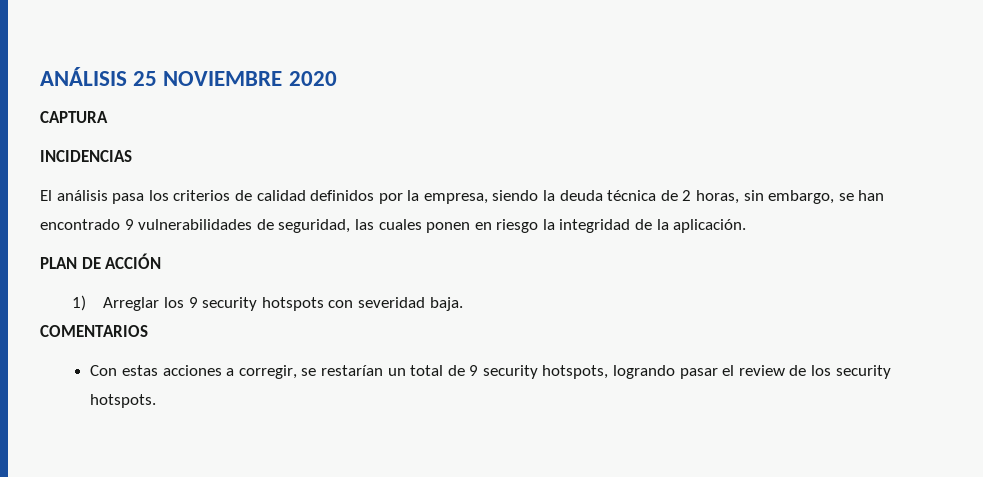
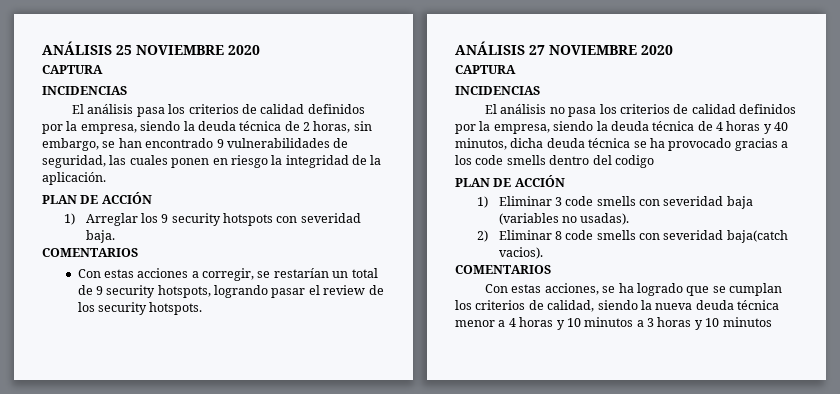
+ ANÁLISIS 27 NOVIEMBRE 2020
+ CAPTURA
+ INCIDENCIAS
+ El análisis no pasa los criterios de calidad definidos por la empresa, siendo la deuda técnica de 4 horas y 40 minutos, dicha deuda técnica se ha provocado gracias a los code smells dentro del codigo
+ PLAN DE ACCIÓN
+ 1) Eliminar 3 code smells con severidad baja (variables no usadas).
+ 2) Eliminar 8 code smells con severidad baja(catch vacios).
+ COMENTARIOS
+ Con estas acciones, se ha logrado que se cumplan los criterios de calidad, siendo la nueva deuda técnica menor a 4 horas y 10 minutos a 3 horas y 10 minutos

